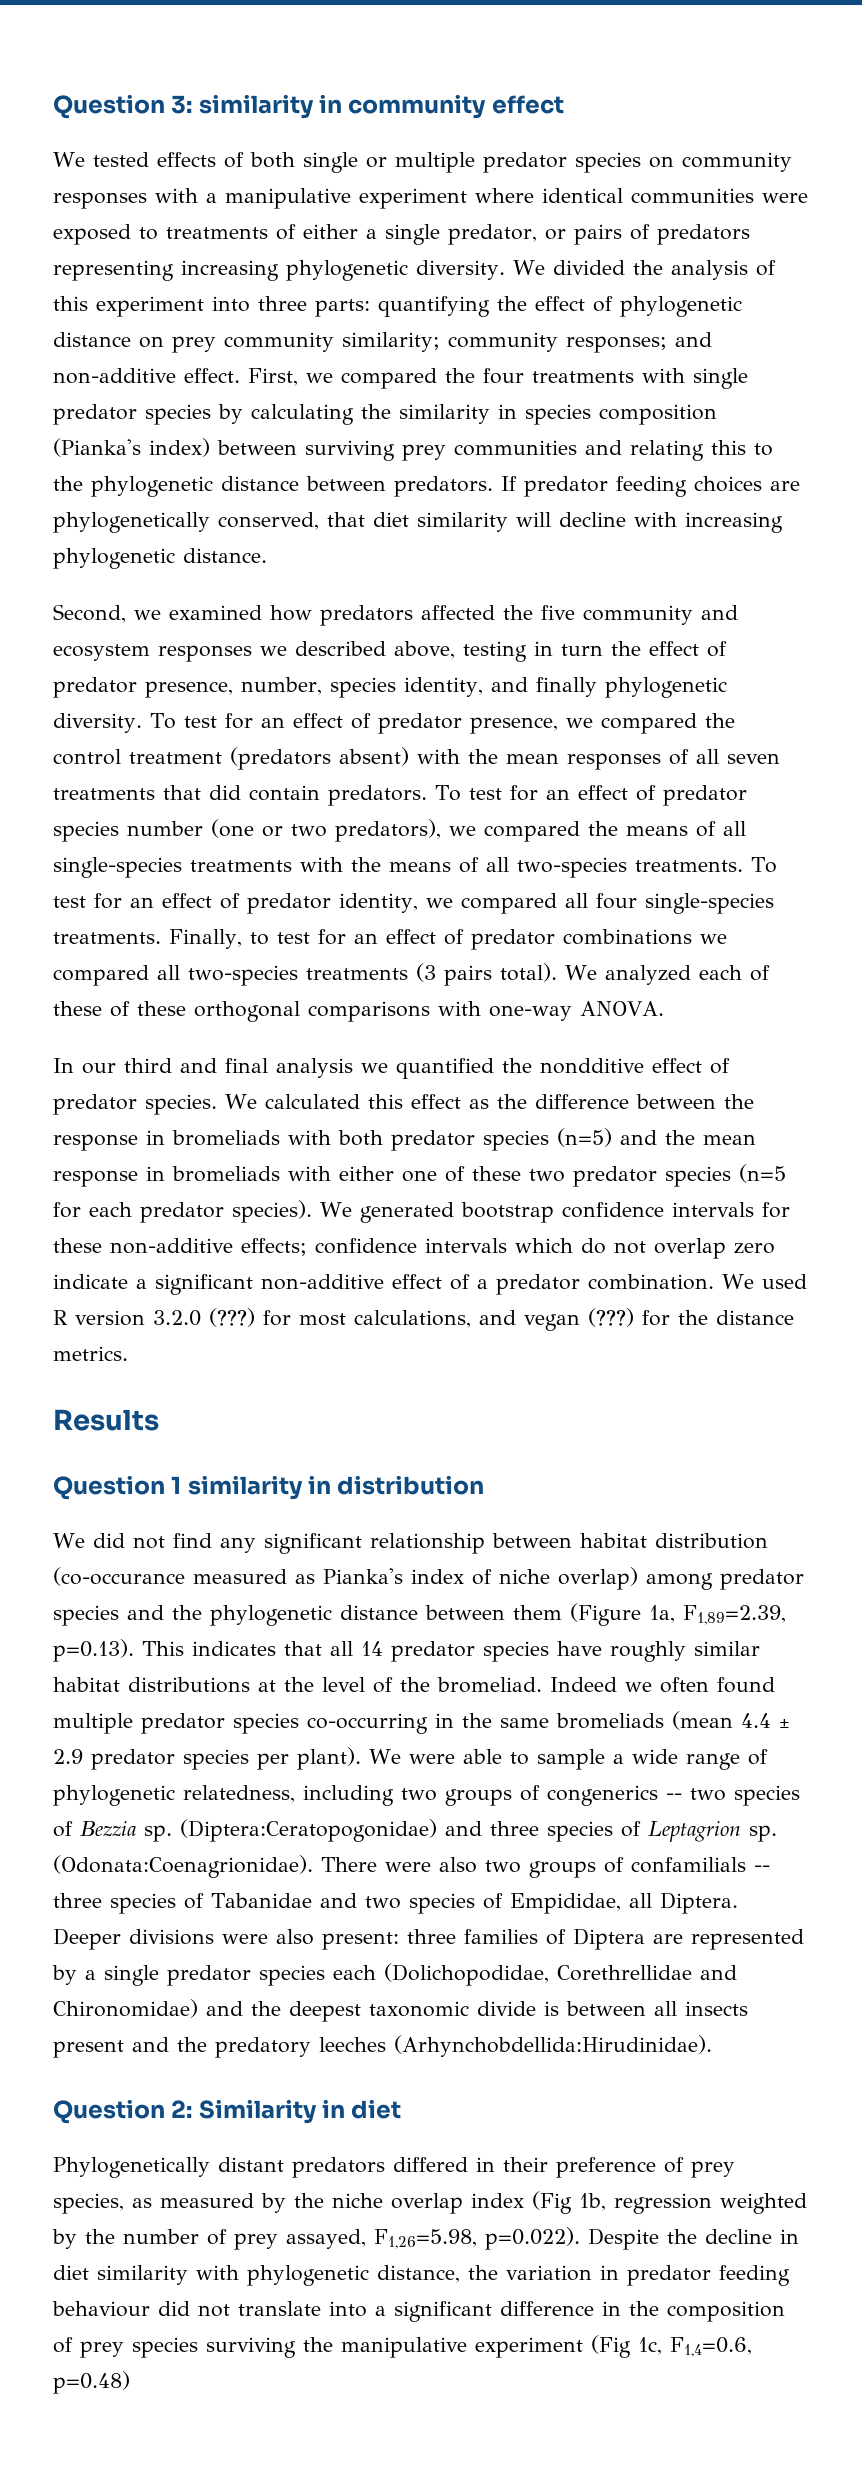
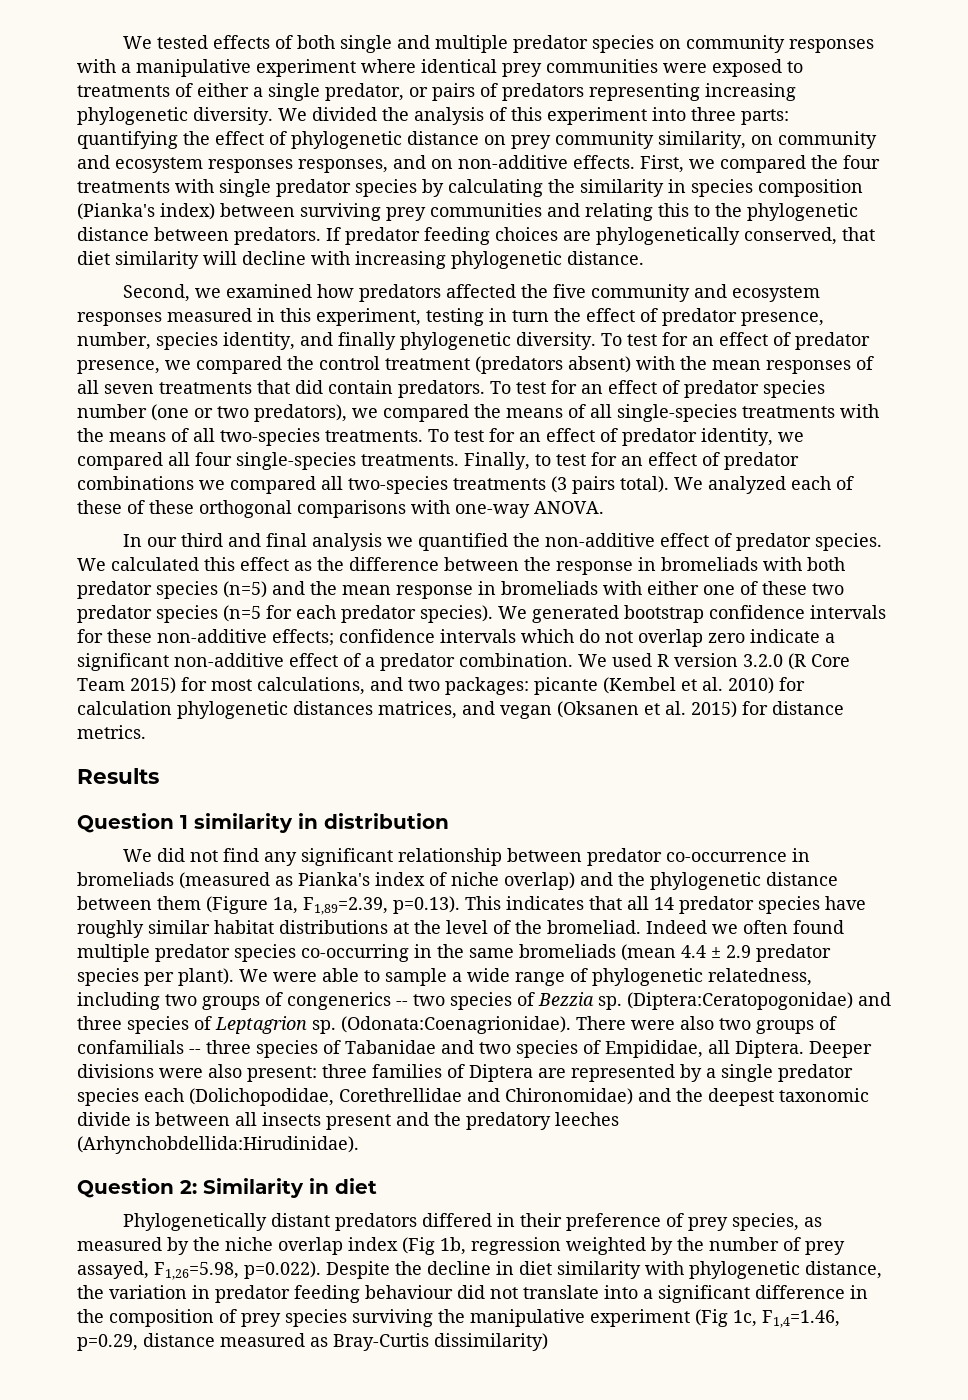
- Question 3: similarity in community effect
- We tested effects of both single or multiple predator species on community responses with a manipulative experiment where identical communities were exposed to treatments of either a single predator, or pairs of predators representing increasing phylogenetic diversity.
+ We tested effects of both single and multiple predator species on community responses with a manipulative experiment where identical prey communities were exposed to treatments of either a single predator, or pairs of predators representing increasing phylogenetic diversity.
- We divided the analysis of this experiment into three parts: quantifying the effect of phylogenetic distance on prey community similarity; community responses; and non-additive effect.
+ We divided the analysis of this experiment into three parts: quantifying the effect of phylogenetic distance on prey community similarity, on community and ecosystem responses responses, and on non-additive effects.
- Second, we examined how predators affected the five community and ecosystem responses we described above, testing in turn the effect of predator presence, number, species identity, and finally phylogenetic diversity.
+ Second, we examined how predators affected the five community and ecosystem responses measured in this experiment, testing in turn the effect of predator presence, number, species identity, and finally phylogenetic diversity.
- In our third and final analysis we quantified the nondditive effect of predator species.
+ In our third and final analysis we quantified the non-additive effect of predator species.
- We used R version 3.2.0 (???) for most calculations, and vegan (???) for the distance metrics.
+ We used R version 3.2.0 (R Core Team 2015) for most calculations, and two packages: picante (Kembel et al. 2010) for calculation phylogenetic distances matrices, and vegan (Oksanen et al. 2015) for distance metrics.
- We did not find any significant relationship between habitat distribution (co-occurance measured as Pianka's index of niche overlap) among predator species and the phylogenetic distance between them (Figure 1a, F1,89=2.39, p=0.13). This indicates that all 14 predator species have roughly similar habitat distributions at the level of the bromeliad.
+ We did not find any significant relationship between predator co-occurrence in bromeliads (measured as Pianka's index of niche overlap) and the phylogenetic distance between them (Figure 1a, F1,89=2.39, p=0.13). This indicates that all 14 predator species have roughly similar habitat distributions at the level of the bromeliad.
- Phylogenetically distant predators differed in their preference of prey species, as measured by the niche overlap index (Fig 1b, regression weighted by the number of prey assayed, F1,26=5.98, p=0.022). Despite the decline in diet similarity with phylogenetic distance, the variation in predator feeding behaviour did not translate into a significant difference in the composition of prey species surviving the manipulative experiment (Fig 1c, F1,4=0.6, p=0.48)
+ Phylogenetically distant predators differed in their preference of prey species, as measured by the niche overlap index (Fig 1b, regression weighted by the number of prey assayed, F1,26=5.98, p=0.022). Despite the decline in diet similarity with phylogenetic distance, the variation in predator feeding behaviour did not translate into a significant difference in the composition of prey species surviving the manipulative experiment (Fig 1c, F1,4=1.46, p=0.29, distance measured as Bray-Curtis dissimilarity)

